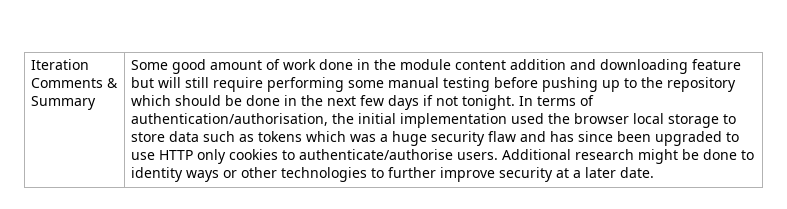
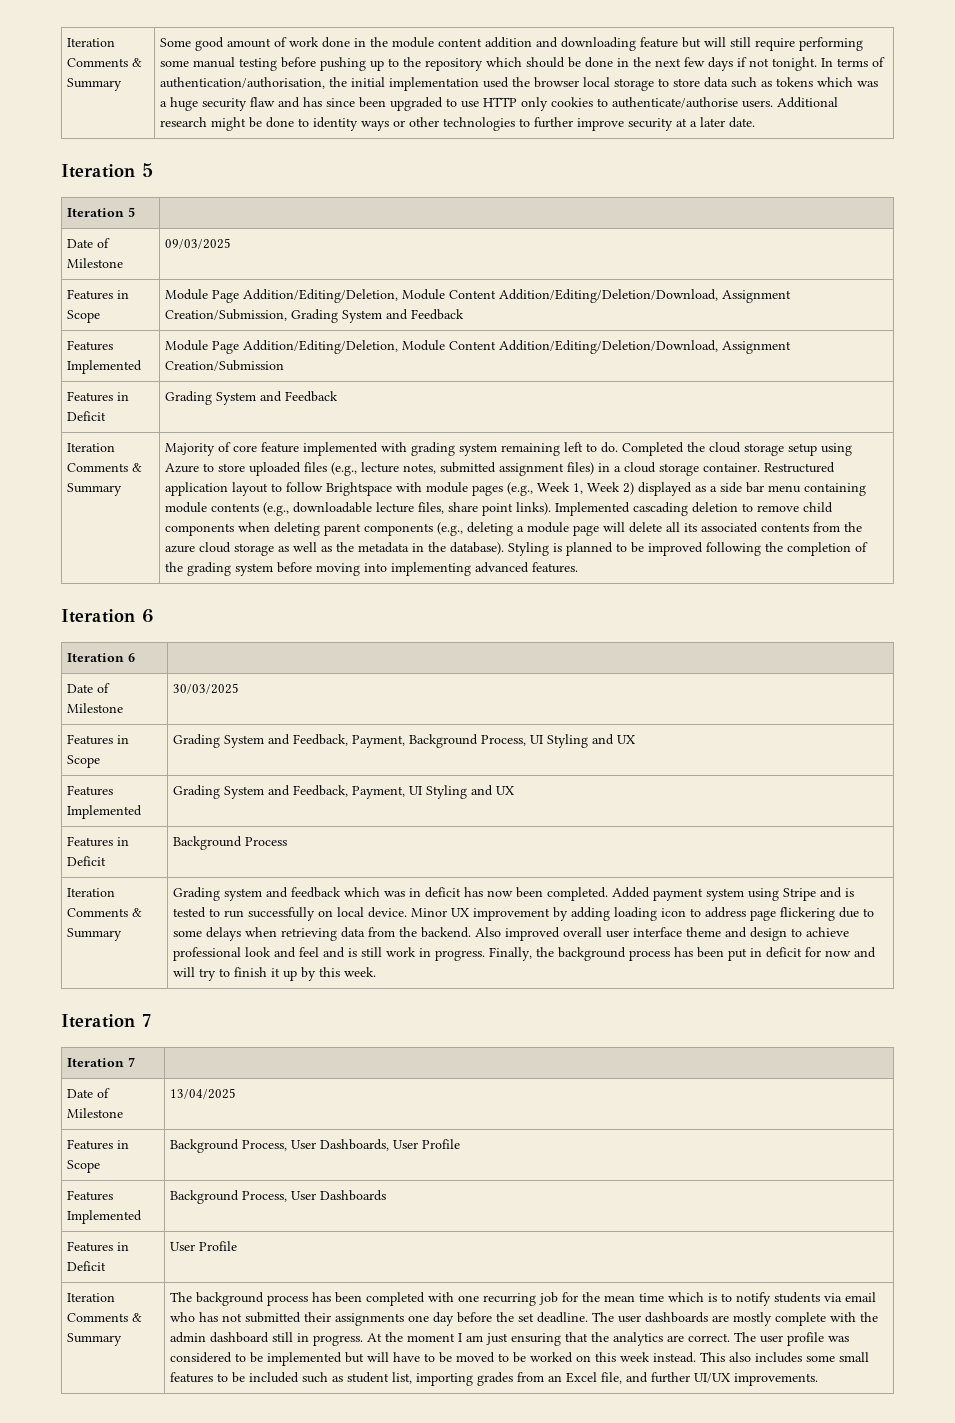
  Additional research might be done to identity ways or other technologies to further improve security at a later date.
+ Iteration 5
+ Iteration 5 |
+ Date of Milestone | 09/03/2025
+ Features in Scope | Module Page Addition/Editing/Deletion, Module Content Addition/Editing/Deletion/Download, Assignment Creation/Submission, Grading System and Feedback
+ Features Implemented | Module Page Addition/Editing/Deletion, Module Content Addition/Editing/Deletion/Download, Assignment Creation/Submission
+ Features in Deficit | Grading System and Feedback
+ Iteration Comments & Summary | Majority of core feature implemented with grading system remaining left to do. Completed the cloud storage setup using Azure to store uploaded files (e.g., lecture notes, submitted assignment files) in a cloud storage container. Restructured application layout to follow Brightspace with module pages (e.g., Week 1, Week 2) displayed as a side bar menu containing module contents (e.g., downloadable lecture files, share point links). Implemented cascading deletion to remove child components when deleting parent components (e.g., deleting a module page will delete all its associated contents from the azure cloud storage as well as the metadata in the database). Styling is planned to be improved following the completion of the grading system before moving into implementing advanced features.
+ Iteration 6
+ Iteration 6 |
+ Date of Milestone | 30/03/2025
+ Features in Scope | Grading System and Feedback, Payment, Background Process, UI Styling and UX
+ Features Implemented | Grading System and Feedback, Payment, UI Styling and UX
+ Features in Deficit | Background Process
+ Iteration Comments & Summary | Grading system and feedback which was in deficit has now been completed. Added payment system using Stripe and is tested to run successfully on local device. Minor UX improvement by adding loading icon to address page flickering due to some delays when retrieving data from the backend. Also improved overall user interface theme and design to achieve professional look and feel and is still work in progress. Finally, the background process has been put in deficit for now and will try to finish it up by this week.
+ Iteration 7
+ Iteration 7 |
+ Date of Milestone | 13/04/2025
+ Features in Scope | Background Process, User Dashboards, User Profile
+ Features Implemented | Background Process, User Dashboards
+ Features in Deficit | User Profile
+ Iteration Comments & Summary | The background process has been completed with one recurring job for the mean time which is to notify students via email who has not submitted their assignments one day before the set deadline. The user dashboards are mostly complete with the admin dashboard still in progress. At the moment I am just ensuring that the analytics are correct. The user profile was considered to be implemented but will have to be moved to be worked on this week instead. This also includes some small features to be included such as student list, importing grades from an Excel file, and further UI/UX improvements.

